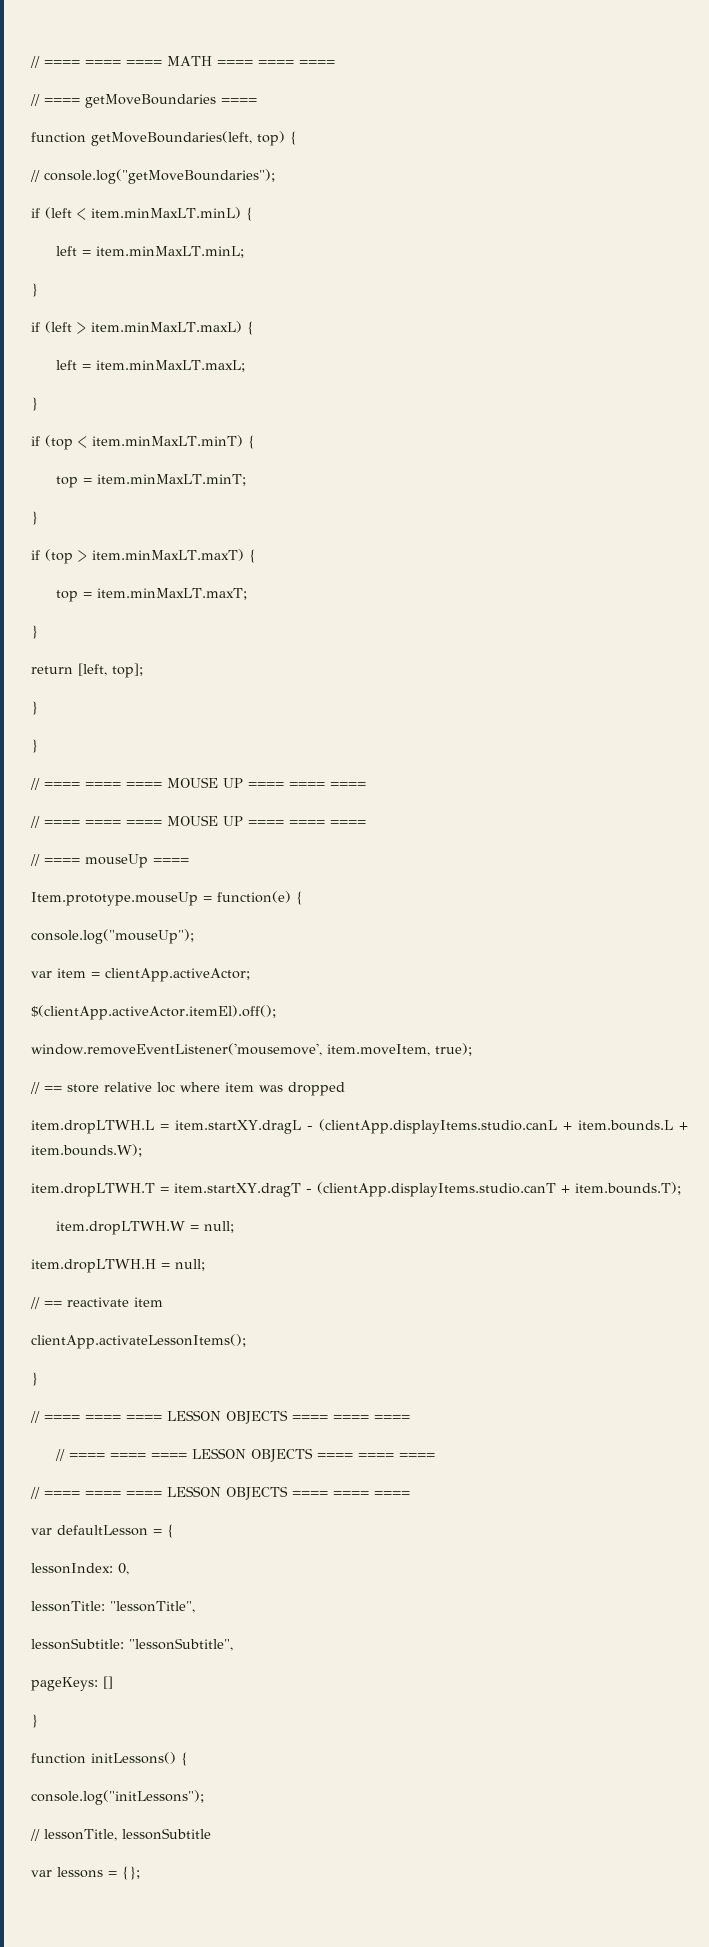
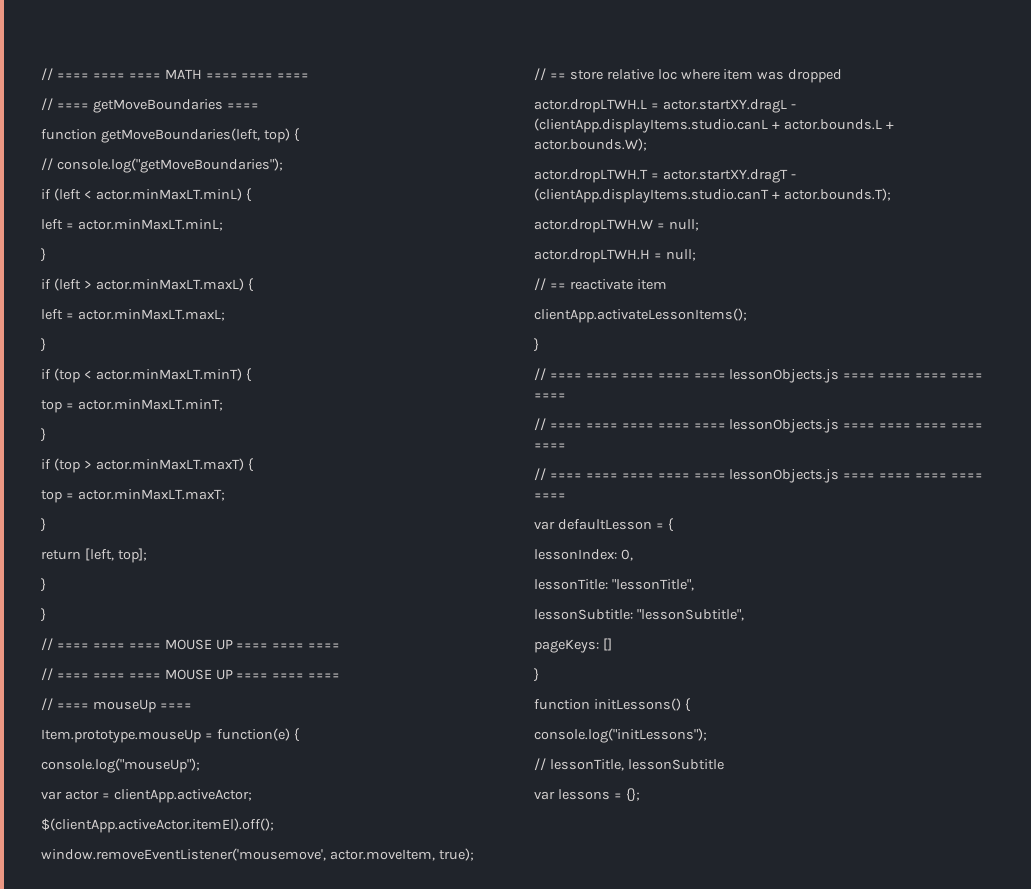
- if (left < item.minMaxLT.minL) {
- left = item.minMaxLT.minL;
+ if (left < actor.minMaxLT.minL) {
+ left = actor.minMaxLT.minL;
- if (left > item.minMaxLT.maxL) {
- left = item.minMaxLT.maxL;
+ if (left > actor.minMaxLT.maxL) {
+ left = actor.minMaxLT.maxL;
- if (top < item.minMaxLT.minT) {
- top = item.minMaxLT.minT;
+ if (top < actor.minMaxLT.minT) {
+ top = actor.minMaxLT.minT;
- if (top > item.minMaxLT.maxT) {
- top = item.minMaxLT.maxT;
+ if (top > actor.minMaxLT.maxT) {
+ top = actor.minMaxLT.maxT;
- var item = clientApp.activeActor;
+ var actor = clientApp.activeActor;
- window.removeEventListener('mousemove', item.moveItem, true);
+ window.removeEventListener('mousemove', actor.moveItem, true);
- item.dropLTWH.L = item.startXY.dragL - (clientApp.displayItems.studio.canL + item.bounds.L + item.bounds.W);
- item.dropLTWH.T = item.startXY.dragT - (clientApp.displayItems.studio.canT + item.bounds.T);
- item.dropLTWH.W = null;
- item.dropLTWH.H = null;
+ actor.dropLTWH.L = actor.startXY.dragL - (clientApp.displayItems.studio.canL + actor.bounds.L + actor.bounds.W);
+ actor.dropLTWH.T = actor.startXY.dragT - (clientApp.displayItems.studio.canT + actor.bounds.T);
+ actor.dropLTWH.W = null;
+ actor.dropLTWH.H = null;
  clientApp.activateLessonItems();
  }
- // ==== ==== ==== LESSON OBJECTS ==== ==== ====
- // ==== ==== ==== LESSON OBJECTS ==== ==== ====
- // ==== ==== ==== LESSON OBJECTS ==== ==== ====
+ // ==== ==== ==== ==== ==== lessonObjects.js ==== ==== ==== ==== ====
+ // ==== ==== ==== ==== ==== lessonObjects.js ==== ==== ==== ==== ====
+ // ==== ==== ==== ==== ==== lessonObjects.js ==== ==== ==== ==== ====

